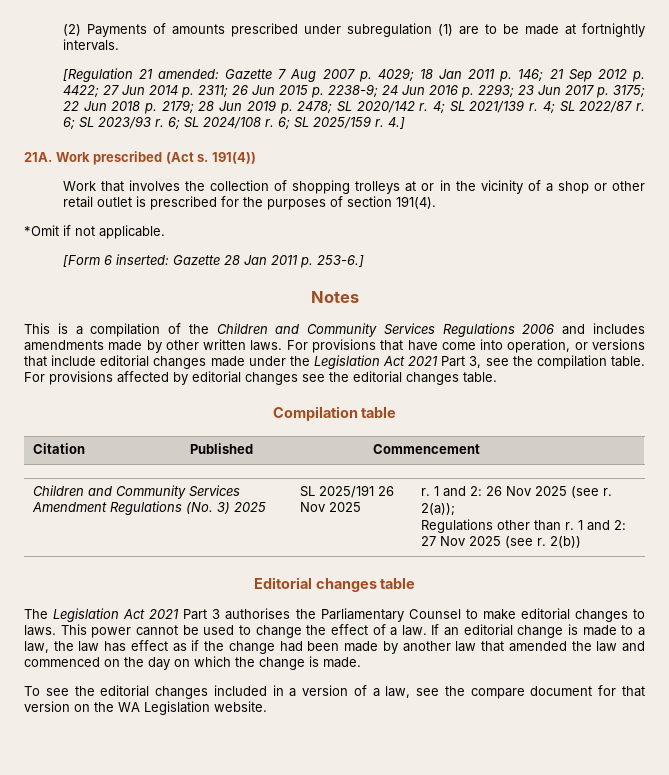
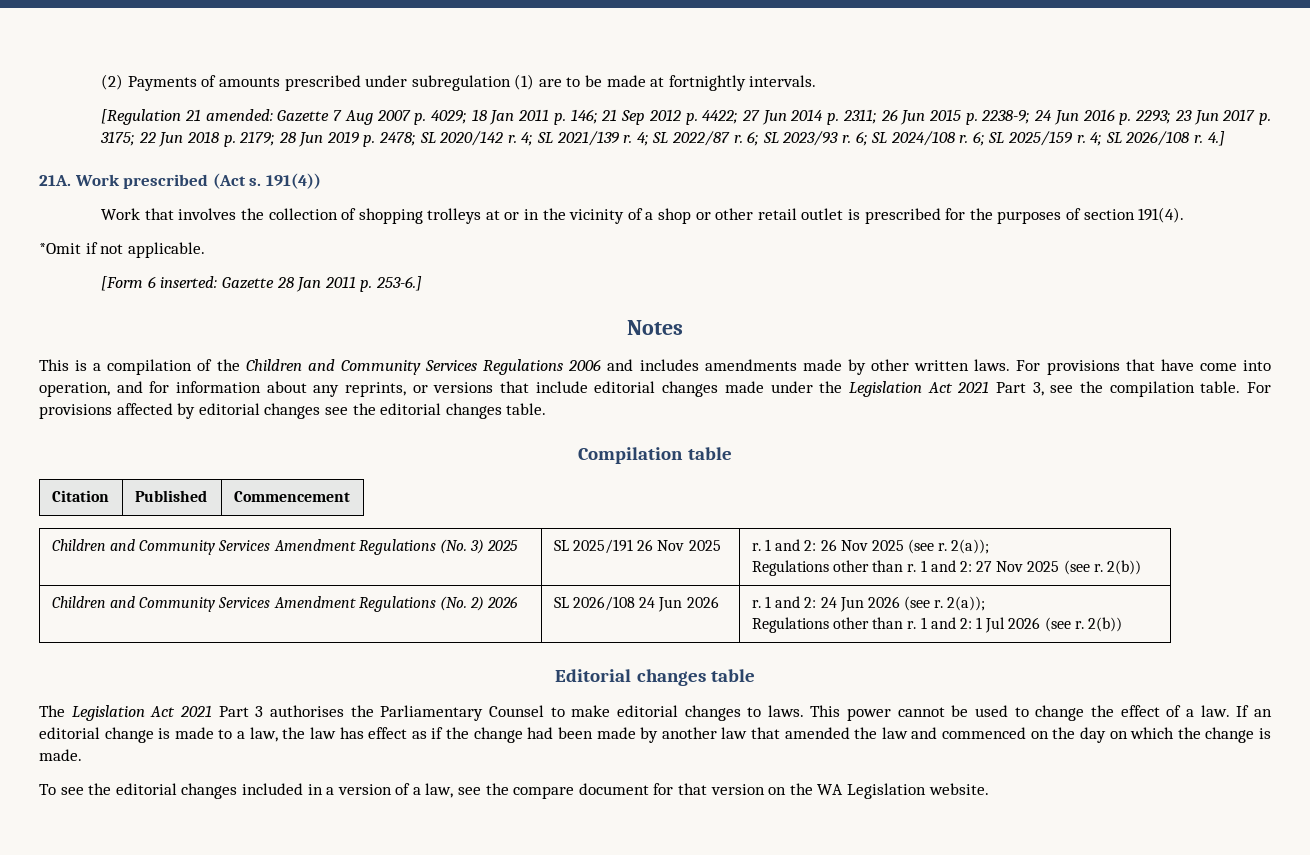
+ 4; SL 2026/108 r.
- For provisions that have come into operation, or versions that include editorial changes made under the Legislation Act 2021 Part 3, see the compilation table.
+ For provisions that have come into operation, and for information about any reprints, or versions that include editorial changes made under the Legislation Act 2021 Part 3, see the compilation table.
+ Children and Community Services Amendment Regulations (No. 2) 2026 | SL 2026/108 24 Jun 2026 | r. 1 and 2: 24 Jun 2026 (see r. 2(a));
+ Regulations other than r. 1 and 2: 1 Jul 2026 (see r. 2(b))

